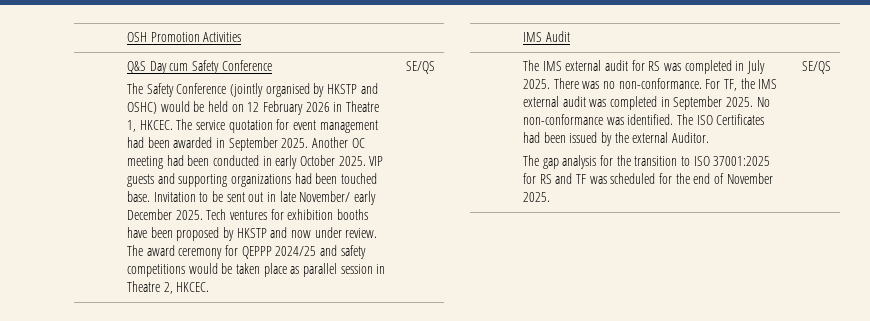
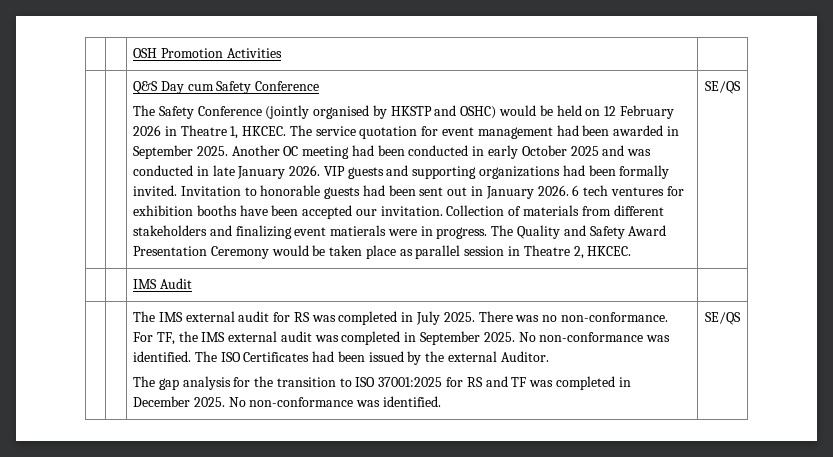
- Another OC meeting had been conducted in early October 2025.
+ Another OC meeting had been conducted in early October 2025 and was conducted in late January 2026.
- VIP guests and supporting organizations had been touched base. Invitation to be sent out in late November/ early December 2025. Tech ventures for exhibition booths have been proposed by HKSTP and now under review. The award ceremony for QEPPP 2024/25 and safety competitions would be taken place as parallel session in Theatre 2, HKCEC.
+ VIP guests and supporting organizations had been formally invited. Invitation to honorable guests had been sent out in January 2026. 6 tech ventures for exhibition booths have been accepted our invitation. Collection of materials from different stakeholders and finalizing event matierals were in progress. The Quality and Safety Award Presentation Ceremony would be taken place as parallel session in Theatre 2, HKCEC.
- The gap analysis for the transition to ISO 37001:2025 for RS and TF was scheduled for the end of November 2025.
+ The gap analysis for the transition to ISO 37001:2025 for RS and TF was completed in December 2025. No non-conformance was identified.

